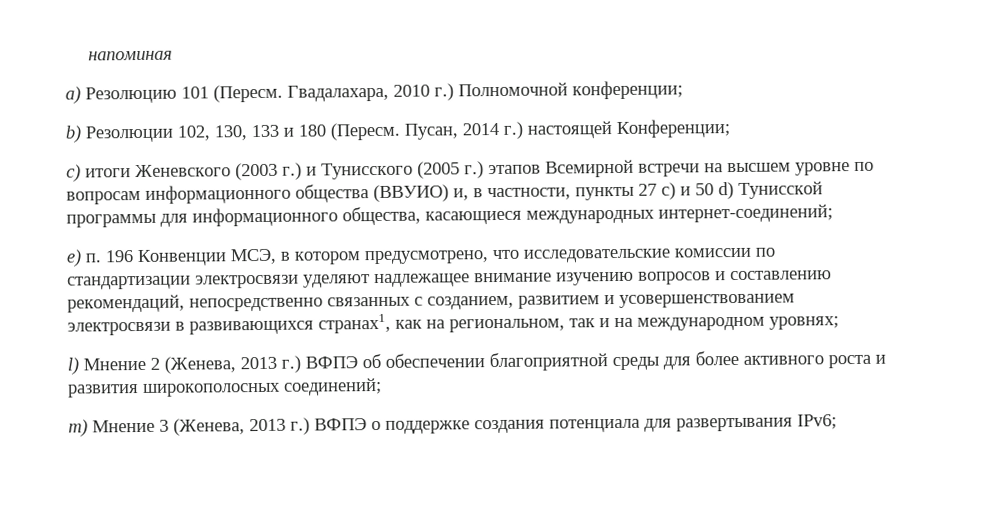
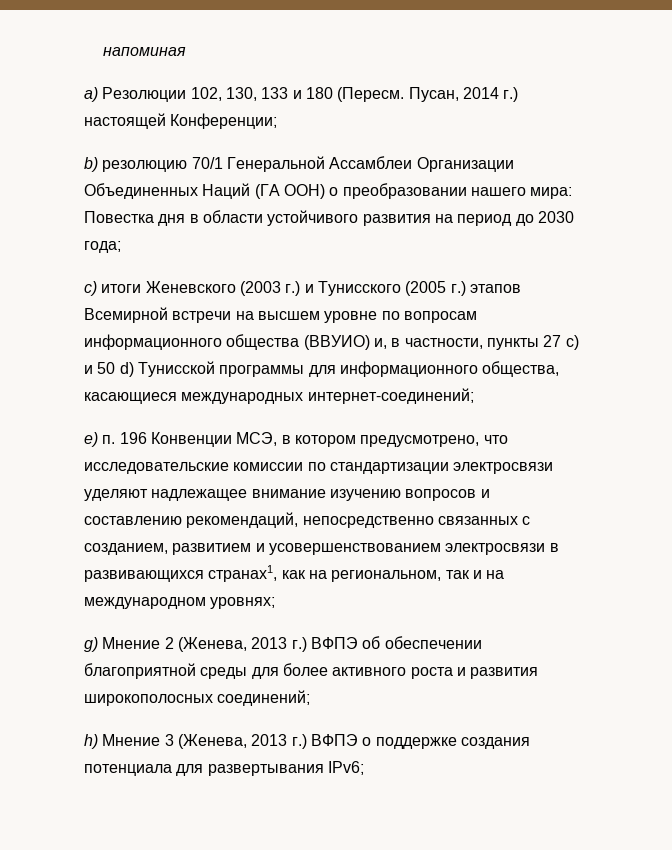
- a) Резолюцию 101 (Пересм. Гвадалахара, 2010 г.) Полномочной конференции;
- b) Резолюции 102, 130, 133 и 180 (Пересм.
+ a) Резолюции 102, 130, 133 и 180 (Пересм.
+ b) резолюцию 70/1 Генеральной Ассамблеи Организации Объединенных Наций (ГА ООН) о преобразовании нашего мира: Повестка дня в области устойчивого развития на период до 2030 года;
- l) Мнение 2 (Женева, 2013 г.) ВФПЭ об обеспечении благоприятной среды для более активного роста и развития широкополосных соединений;
+ g) Мнение 2 (Женева, 2013 г.) ВФПЭ об обеспечении благоприятной среды для более активного роста и развития широкополосных соединений;
- m) Мнение 3 (Женева, 2013 г.) ВФПЭ о поддержке создания потенциала для развертывания IPv6;
+ h) Мнение 3 (Женева, 2013 г.) ВФПЭ о поддержке создания потенциала для развертывания IPv6;

